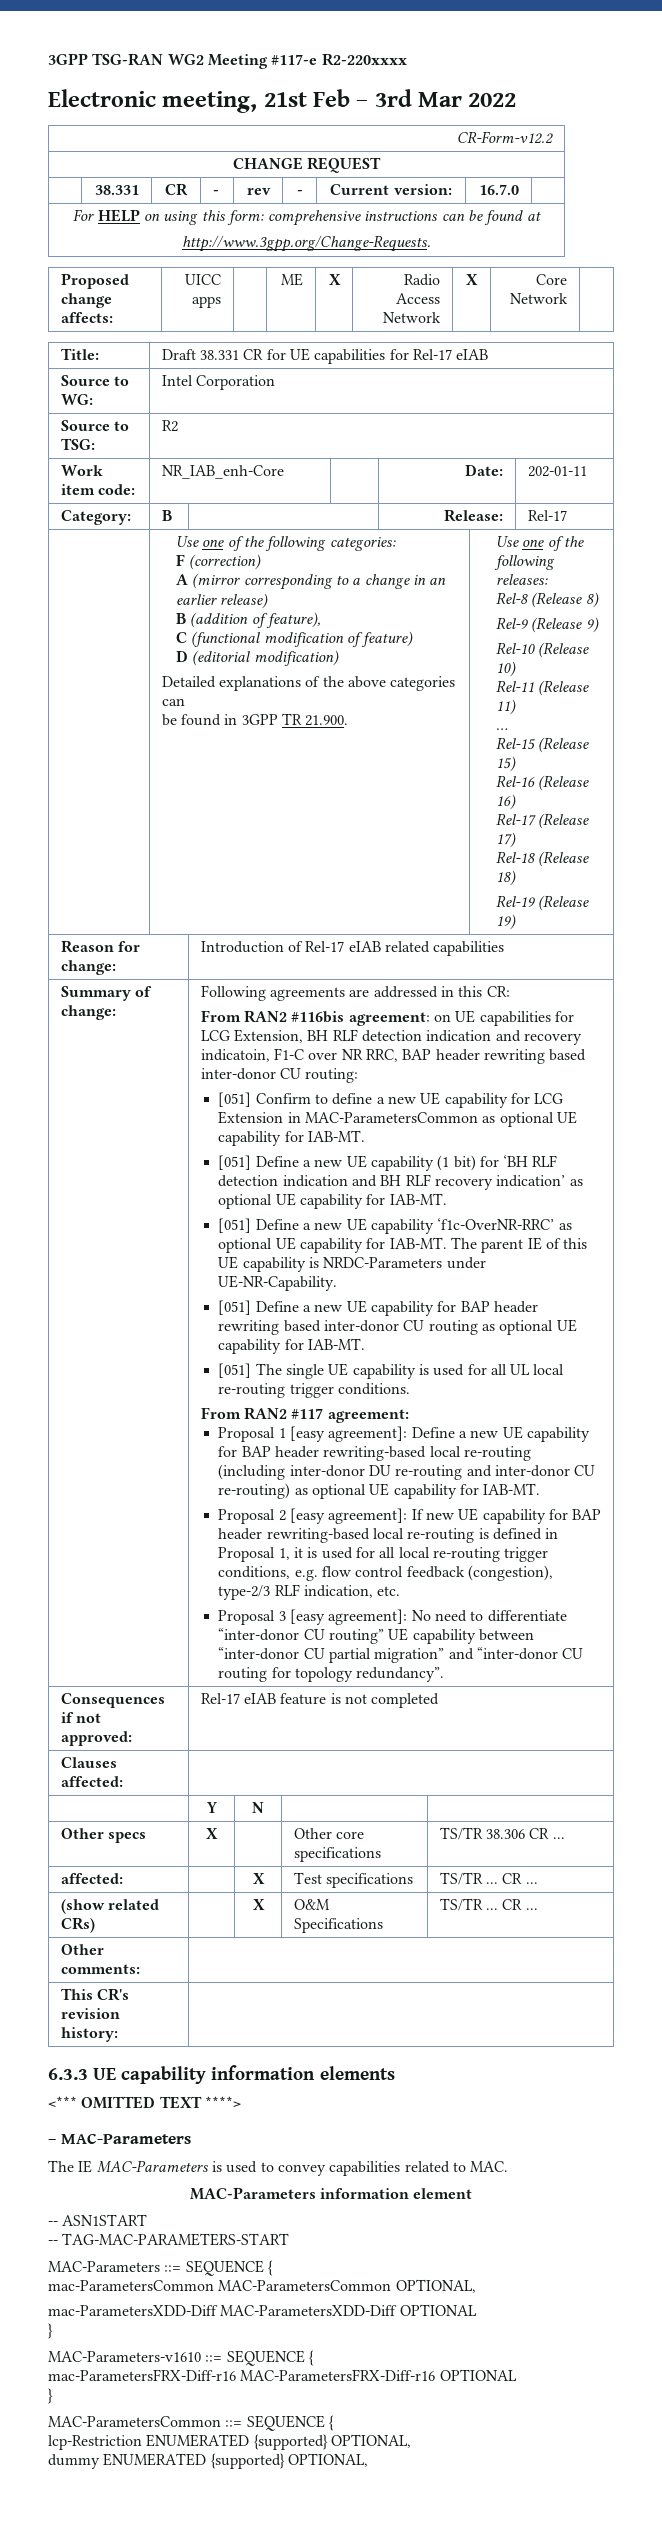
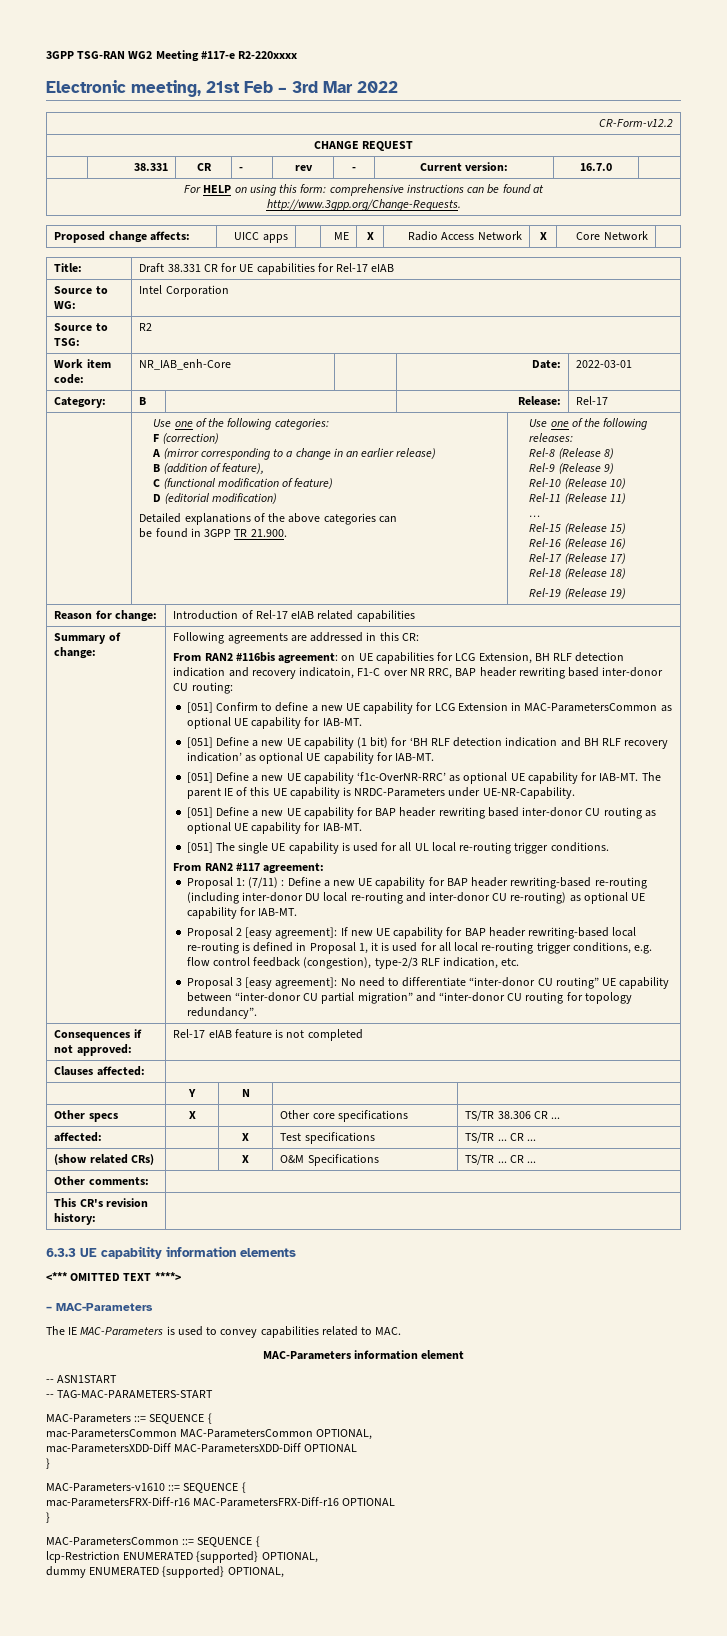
- Work item code: | NR_IAB_enh-Core | | Date: | 202-01-11
+ Work item code: | NR_IAB_enh-Core | | Date: | 2022-03-01
- Proposal 1 [easy agreement]: Define a new UE capability for BAP header rewriting-based local re-routing (including inter-donor DU re-routing and inter-donor CU re-routing) as optional UE capability for IAB-MT.
+ Proposal 1: (7/11) : Define a new UE capability for BAP header rewriting-based re-routing (including inter-donor DU local re-routing and inter-donor CU re-routing) as optional UE capability for IAB-MT.

